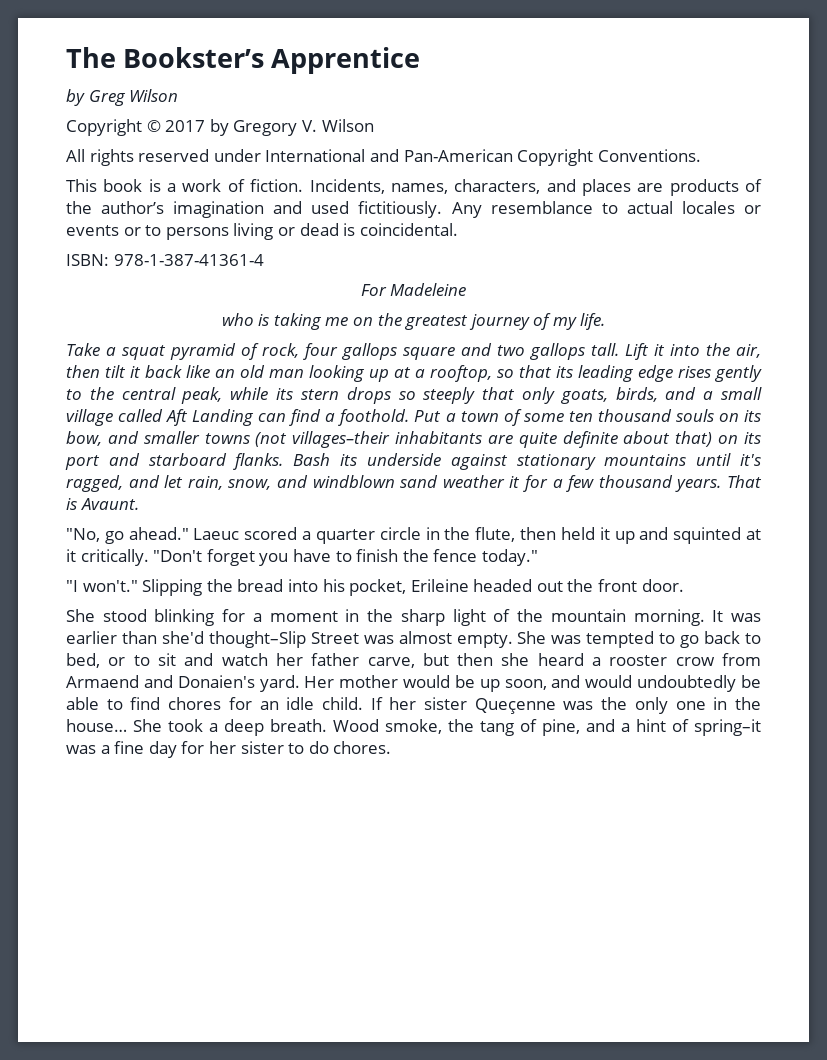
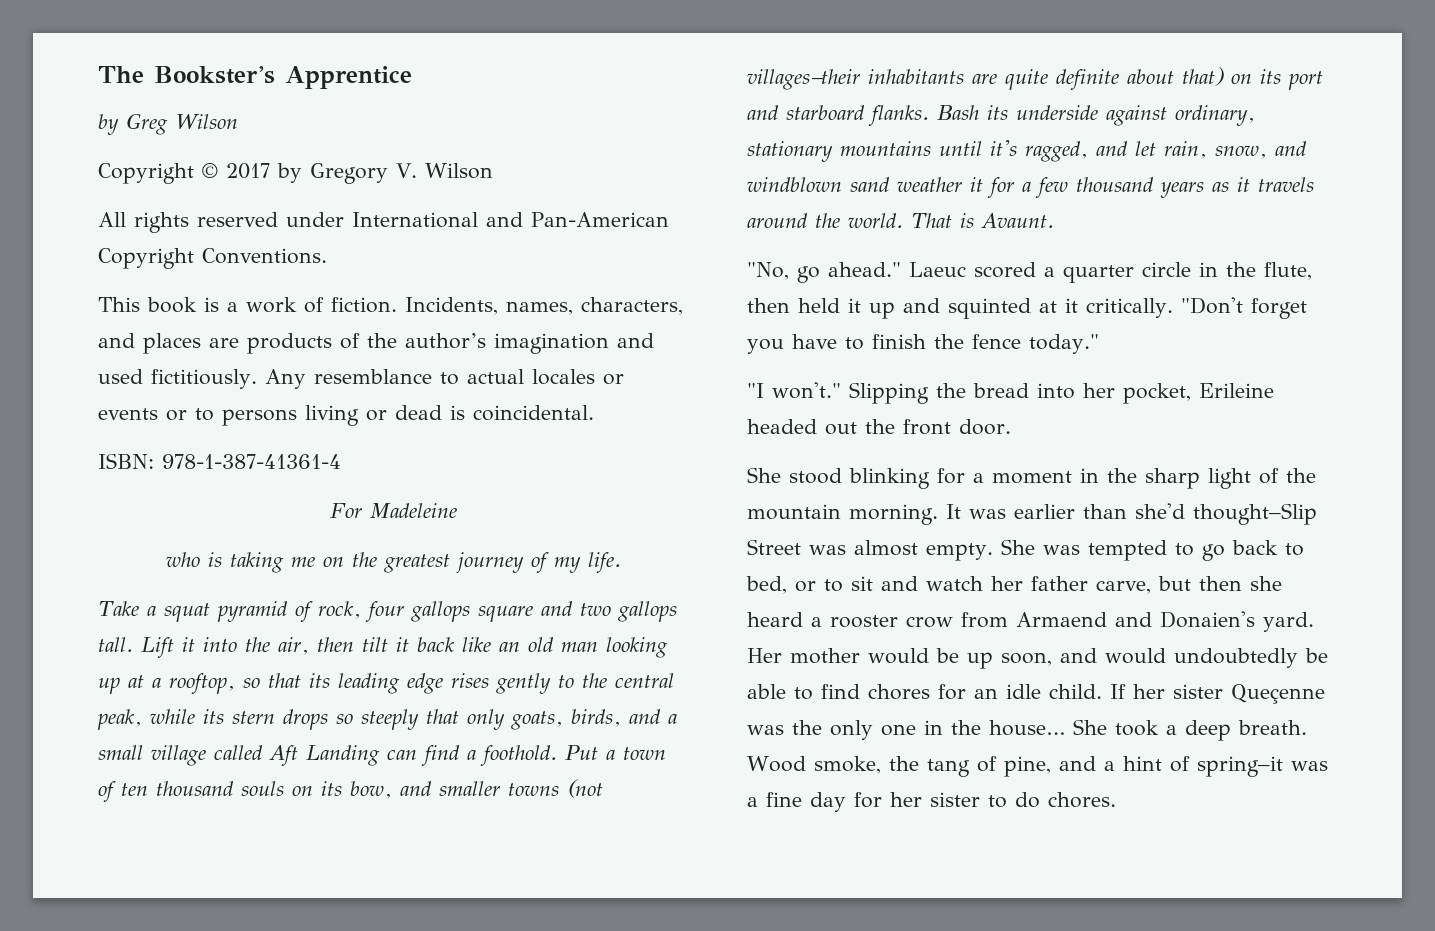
- Put a town of some ten thousand souls on its bow, and smaller towns (not villages–their inhabitants are quite definite about that) on its port and starboard flanks.
+ Put a town of ten thousand souls on its bow, and smaller towns (not villages–their inhabitants are quite definite about that) on its port and starboard flanks.
- Bash its underside against stationary mountains until it's ragged, and let rain, snow, and windblown sand weather it for a few thousand years.
+ Bash its underside against ordinary, stationary mountains until it's ragged, and let rain, snow, and windblown sand weather it for a few thousand years as it travels around the world.
- Slipping the bread into his pocket, Erileine headed out the front door.
+ Slipping the bread into her pocket, Erileine headed out the front door.

